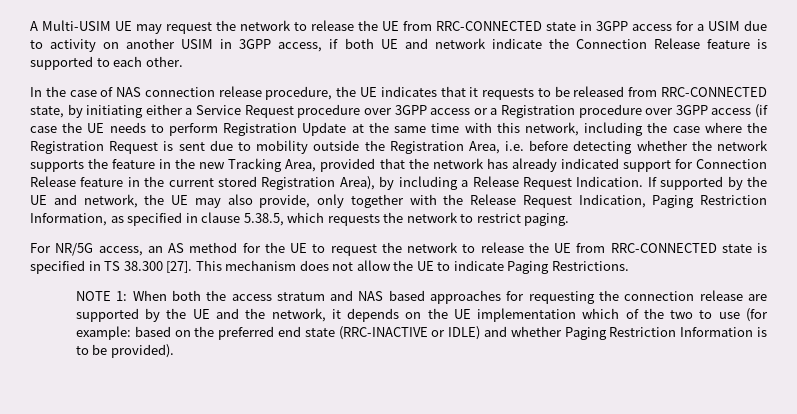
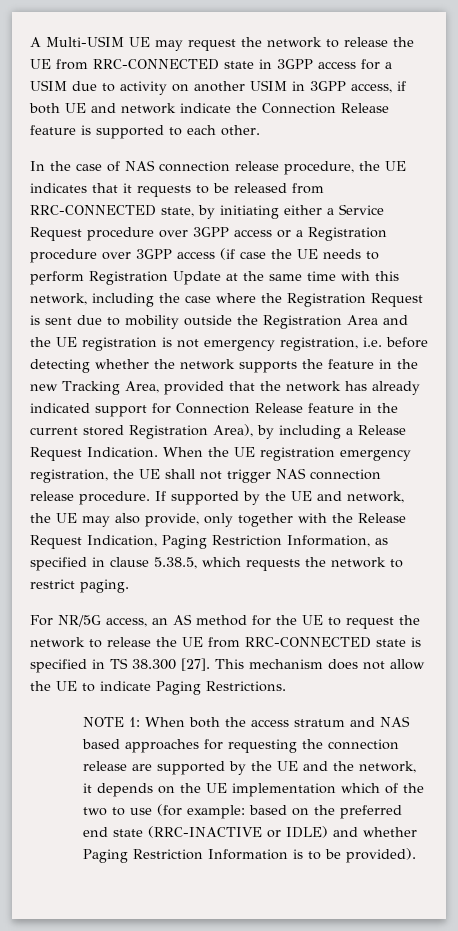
- In the case of NAS connection release procedure, the UE indicates that it requests to be released from RRC-CONNECTED state, by initiating either a Service Request procedure over 3GPP access or a Registration procedure over 3GPP access (if case the UE needs to perform Registration Update at the same time with this network, including the case where the Registration Request is sent due to mobility outside the Registration Area, i.e. before detecting whether the network supports the feature in the new Tracking Area, provided that the network has already indicated support for Connection Release feature in the current stored Registration Area), by including a Release Request Indication.
+ In the case of NAS connection release procedure, the UE indicates that it requests to be released from RRC-CONNECTED state, by initiating either a Service Request procedure over 3GPP access or a Registration procedure over 3GPP access (if case the UE needs to perform Registration Update at the same time with this network, including the case where the Registration Request is sent due to mobility outside the Registration Area and the UE registration is not emergency registration, i.e. before detecting whether the network supports the feature in the new Tracking Area, provided that the network has already indicated support for Connection Release feature in the current stored Registration Area), by including a Release Request Indication.
+ When the UE registration emergency registration, the UE shall not trigger NAS connection release procedure.

